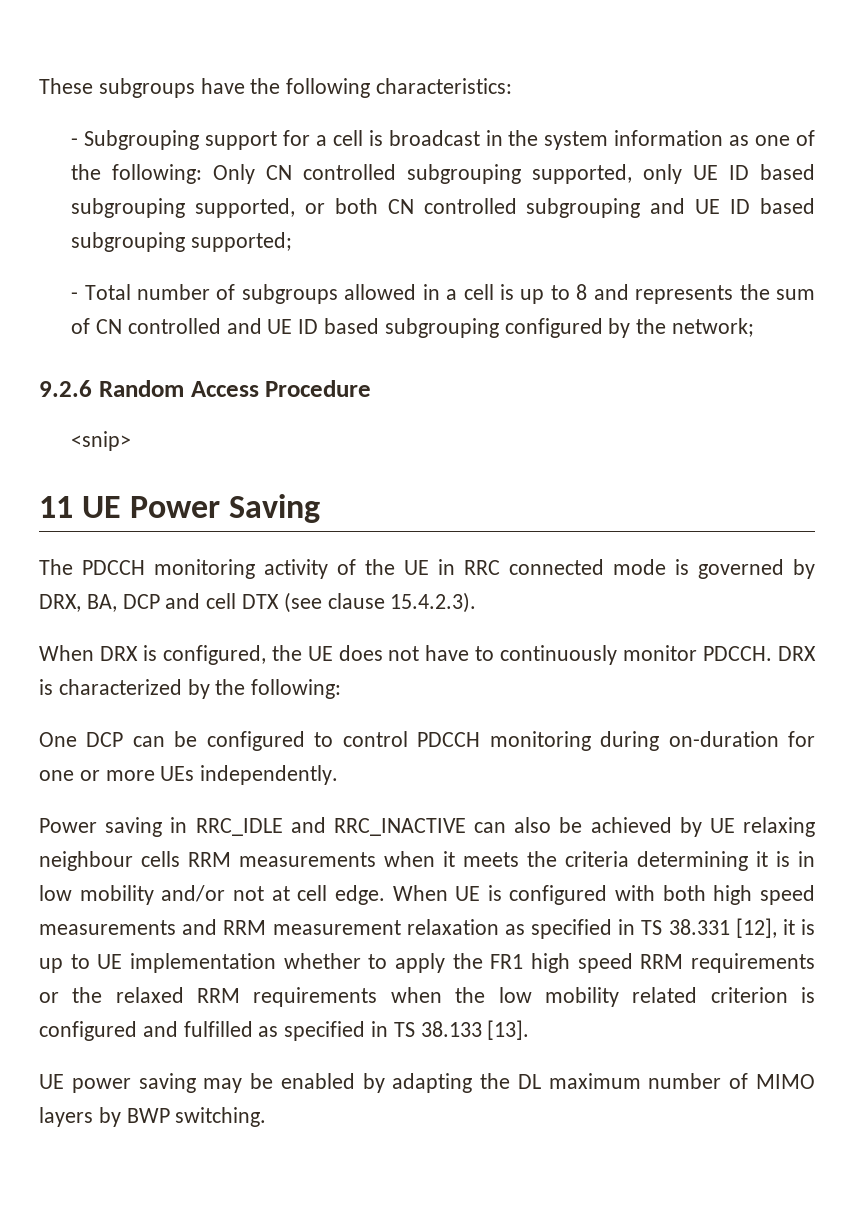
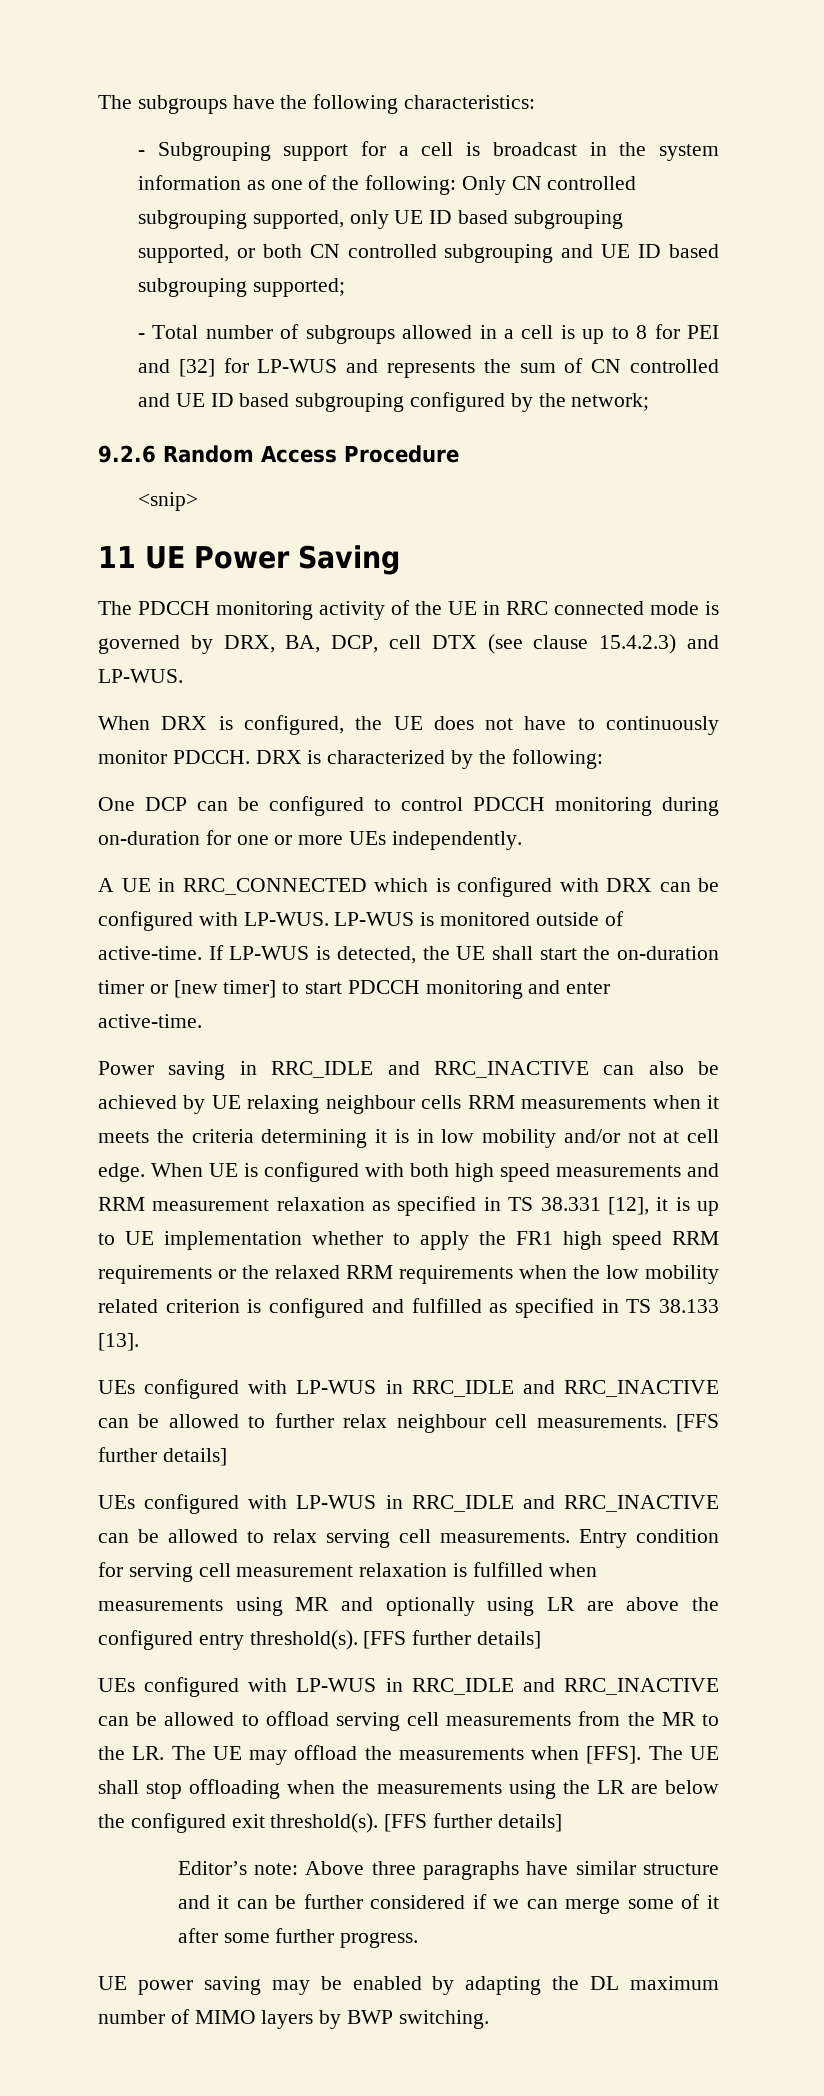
- These subgroups have the following characteristics:
+ The subgroups have the following characteristics:
- - Total number of subgroups allowed in a cell is up to 8 and represents the sum of CN controlled and UE ID based subgrouping configured by the network;
+ - Total number of subgroups allowed in a cell is up to 8 for PEI and [32] for LP-WUS and represents the sum of CN controlled and UE ID based subgrouping configured by the network;
- The PDCCH monitoring activity of the UE in RRC connected mode is governed by DRX, BA, DCP and cell DTX (see clause 15.4.2.3).
+ The PDCCH monitoring activity of the UE in RRC connected mode is governed by DRX, BA, DCP, cell DTX (see clause 15.4.2.3) and LP-WUS.
+ A UE in RRC_CONNECTED which is configured with DRX can be configured with LP-WUS. LP-WUS is monitored outside of active-time. If LP-WUS is detected, the UE shall start the on-duration timer or [new timer] to start PDCCH monitoring and enter active-time.
+ UEs configured with LP-WUS in RRC_IDLE and RRC_INACTIVE can be allowed to further relax neighbour cell measurements. [FFS further details]
+ UEs configured with LP-WUS in RRC_IDLE and RRC_INACTIVE can be allowed to relax serving cell measurements. Entry condition for serving cell measurement relaxation is fulfilled when measurements using MR and optionally using LR are above the configured entry threshold(s). [FFS further details]
+ UEs configured with LP-WUS in RRC_IDLE and RRC_INACTIVE can be allowed to offload serving cell measurements from the MR to the LR. The UE may offload the measurements when [FFS]. The UE shall stop offloading when the measurements using the LR are below the configured exit threshold(s). [FFS further details]
+ Editor’s note: Above three paragraphs have similar structure and it can be further considered if we can merge some of it after some further progress.

